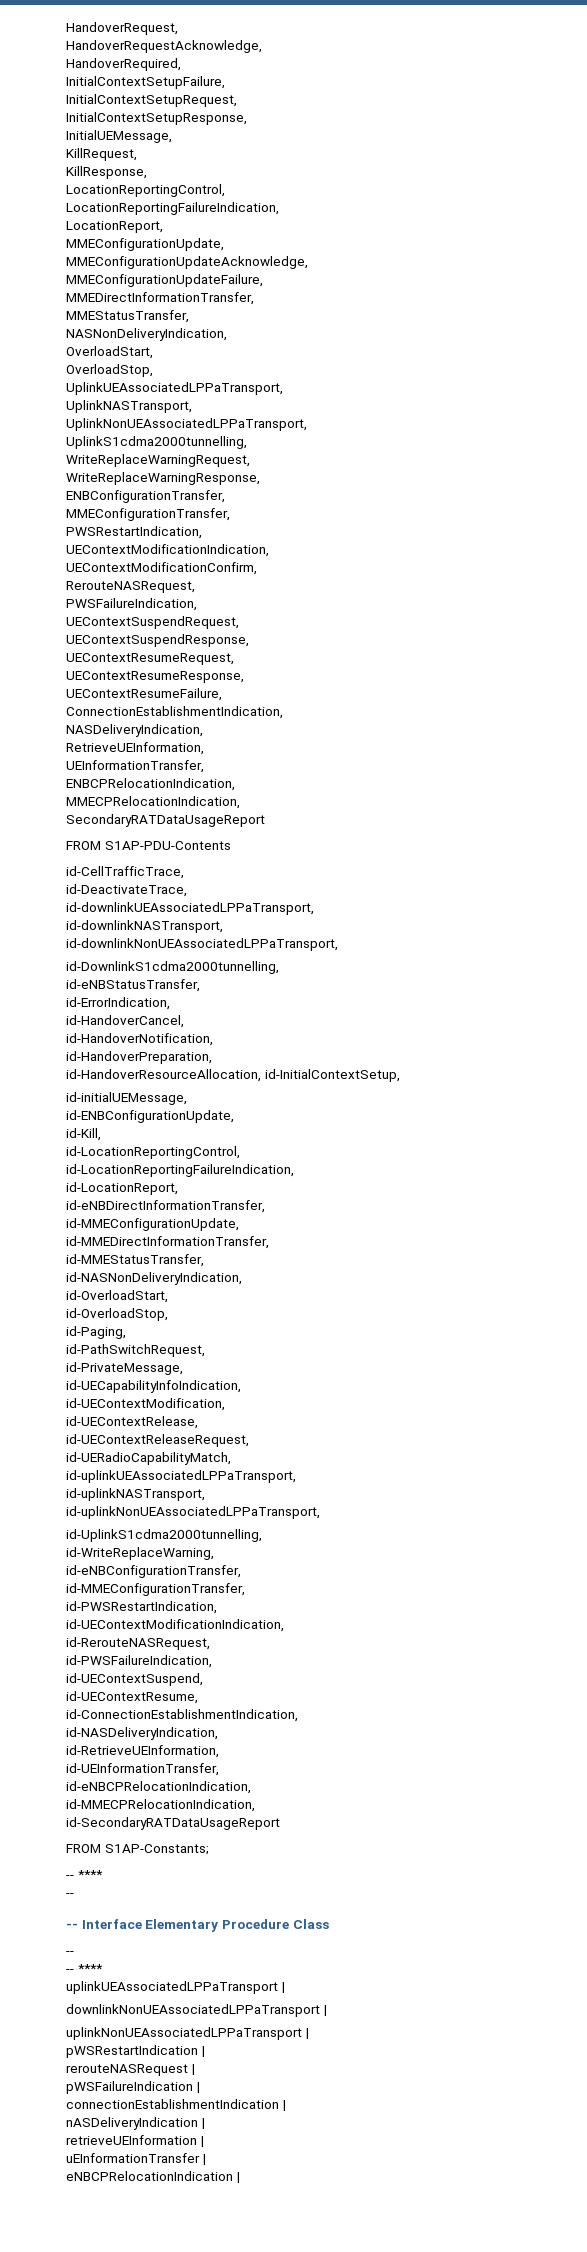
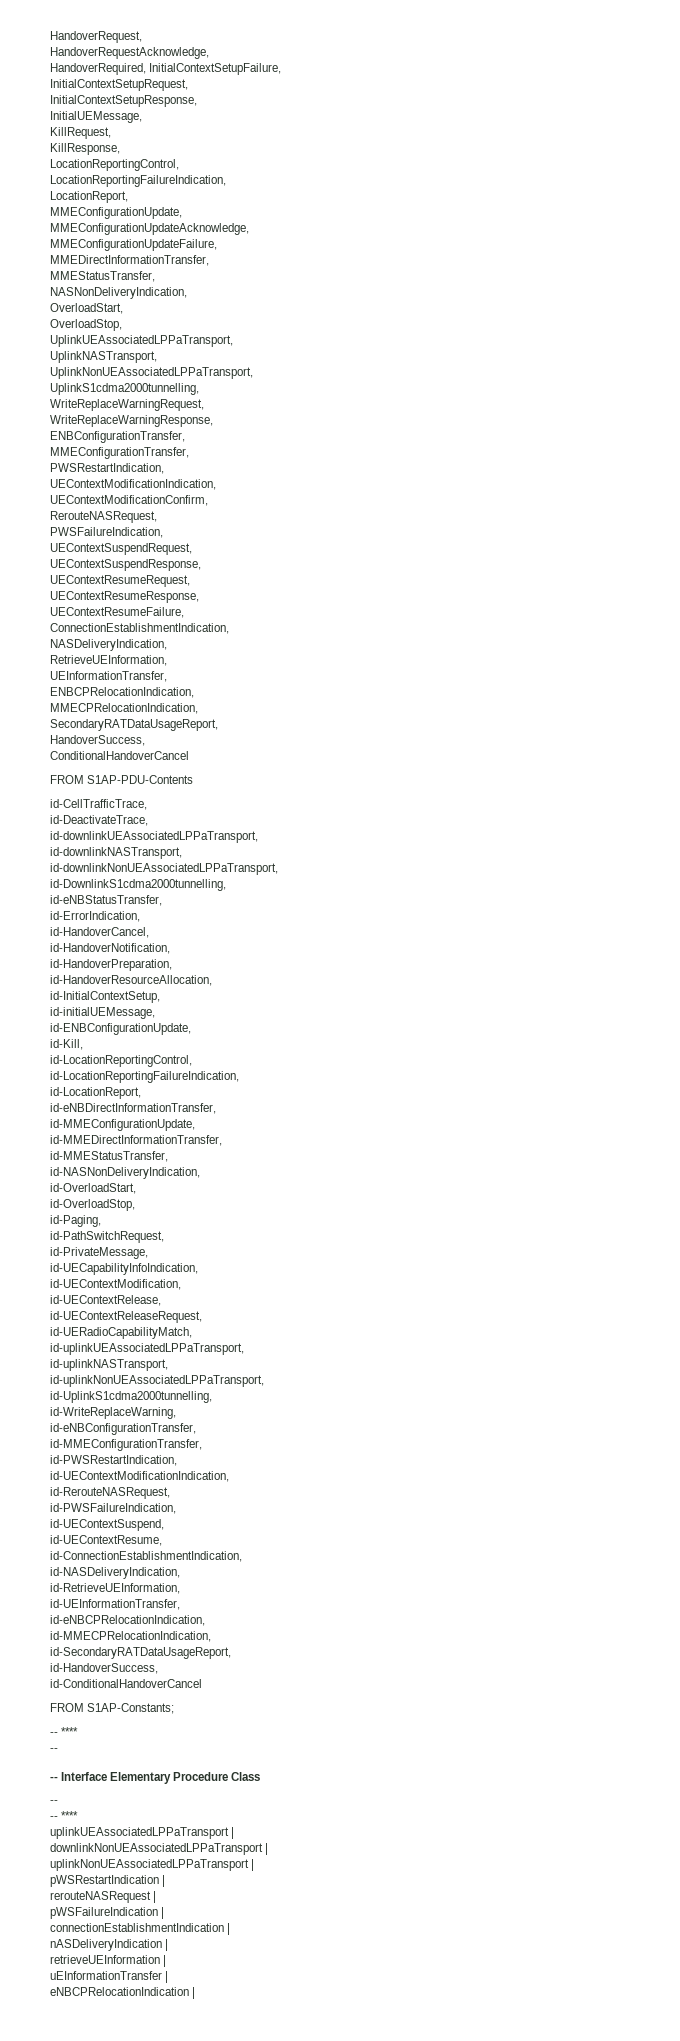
- HandoverRequired,
- InitialContextSetupFailure,
+ HandoverRequired, InitialContextSetupFailure,
- SecondaryRATDataUsageReport
+ SecondaryRATDataUsageReport,
+ HandoverSuccess,
+ ConditionalHandoverCancel
- id-HandoverResourceAllocation, id-InitialContextSetup,
+ id-HandoverResourceAllocation,
+ id-InitialContextSetup,
- id-SecondaryRATDataUsageReport
+ id-SecondaryRATDataUsageReport,
+ id-HandoverSuccess,
+ id-ConditionalHandoverCancel

